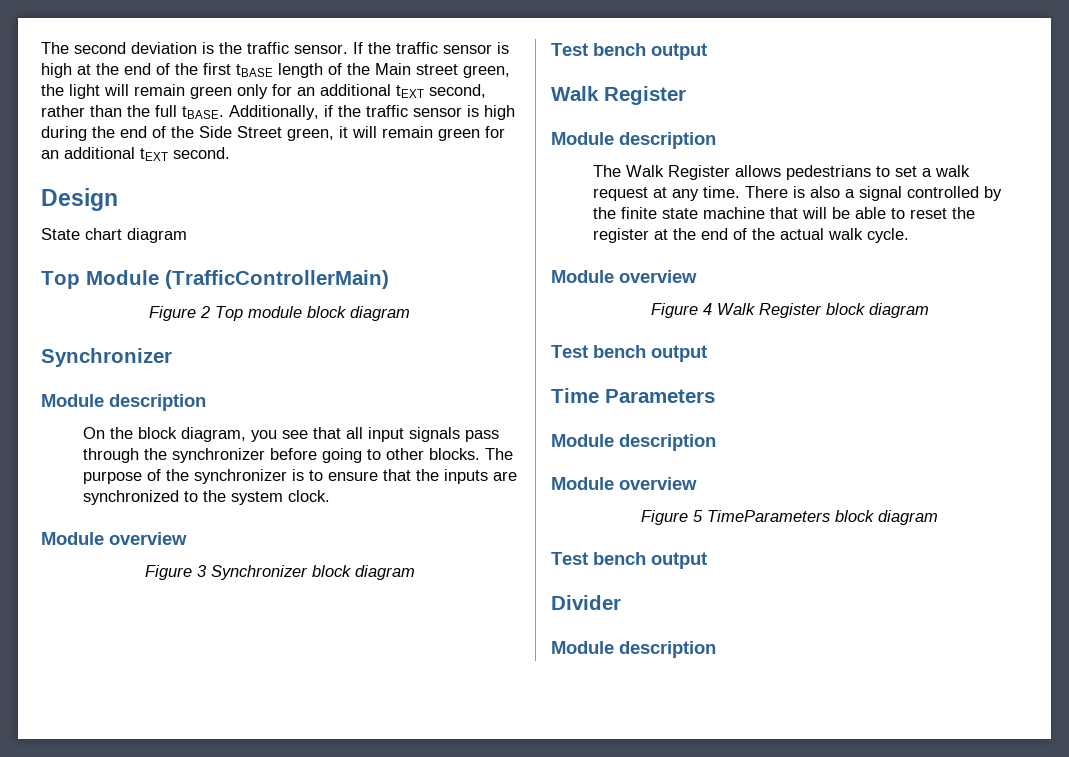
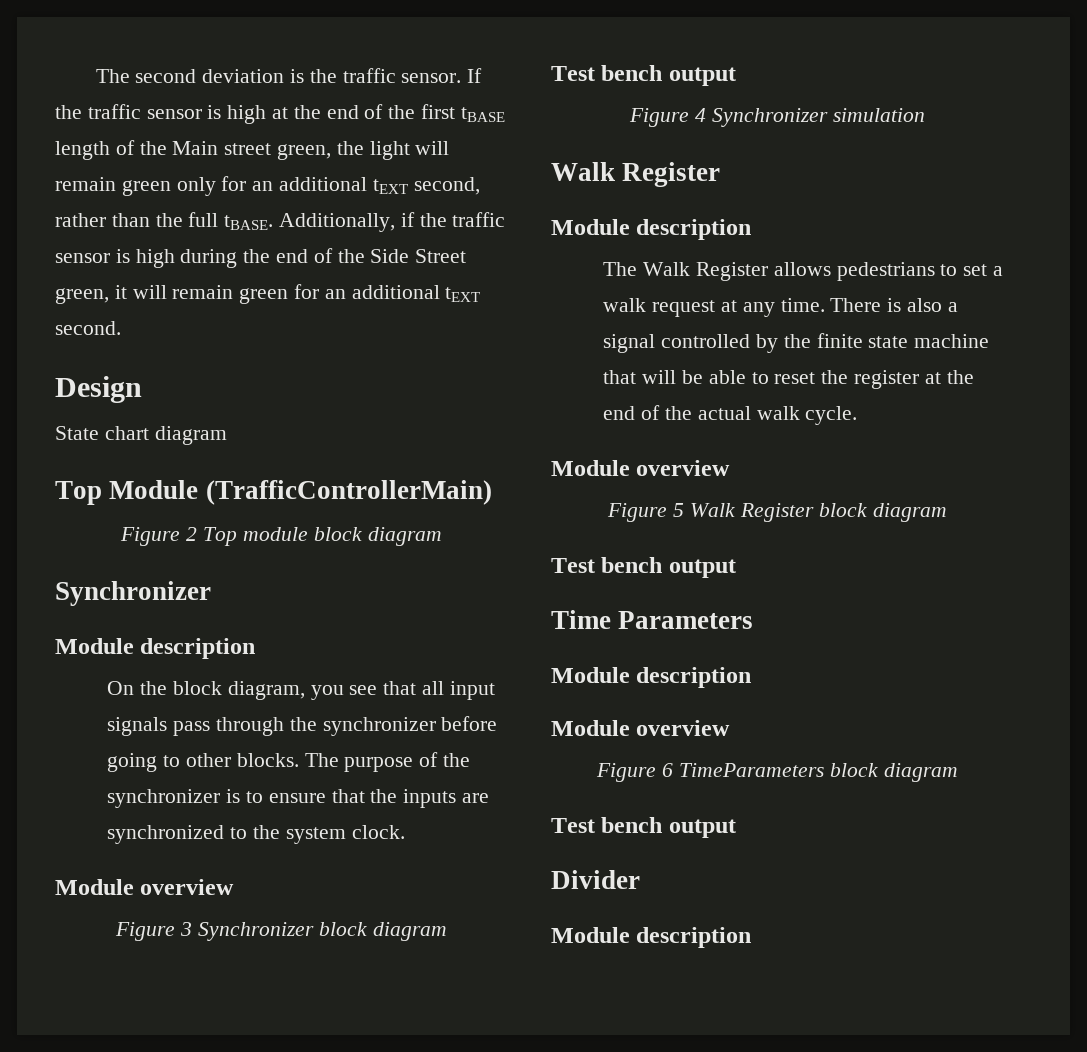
+ Figure 4 Synchronizer simulation
- Figure 4 Walk Register block diagram
+ Figure 5 Walk Register block diagram
- Figure 5 TimeParameters block diagram
+ Figure 6 TimeParameters block diagram

